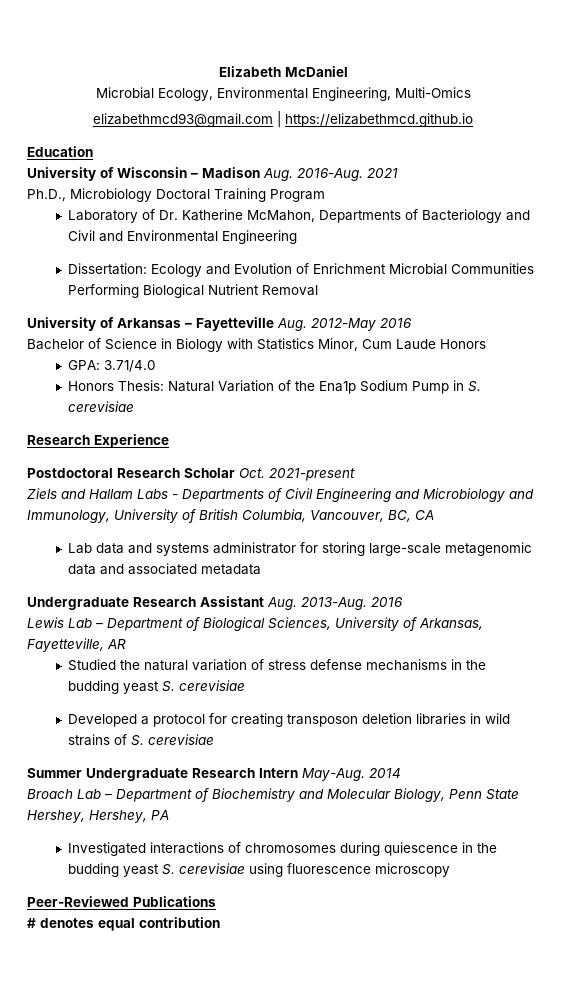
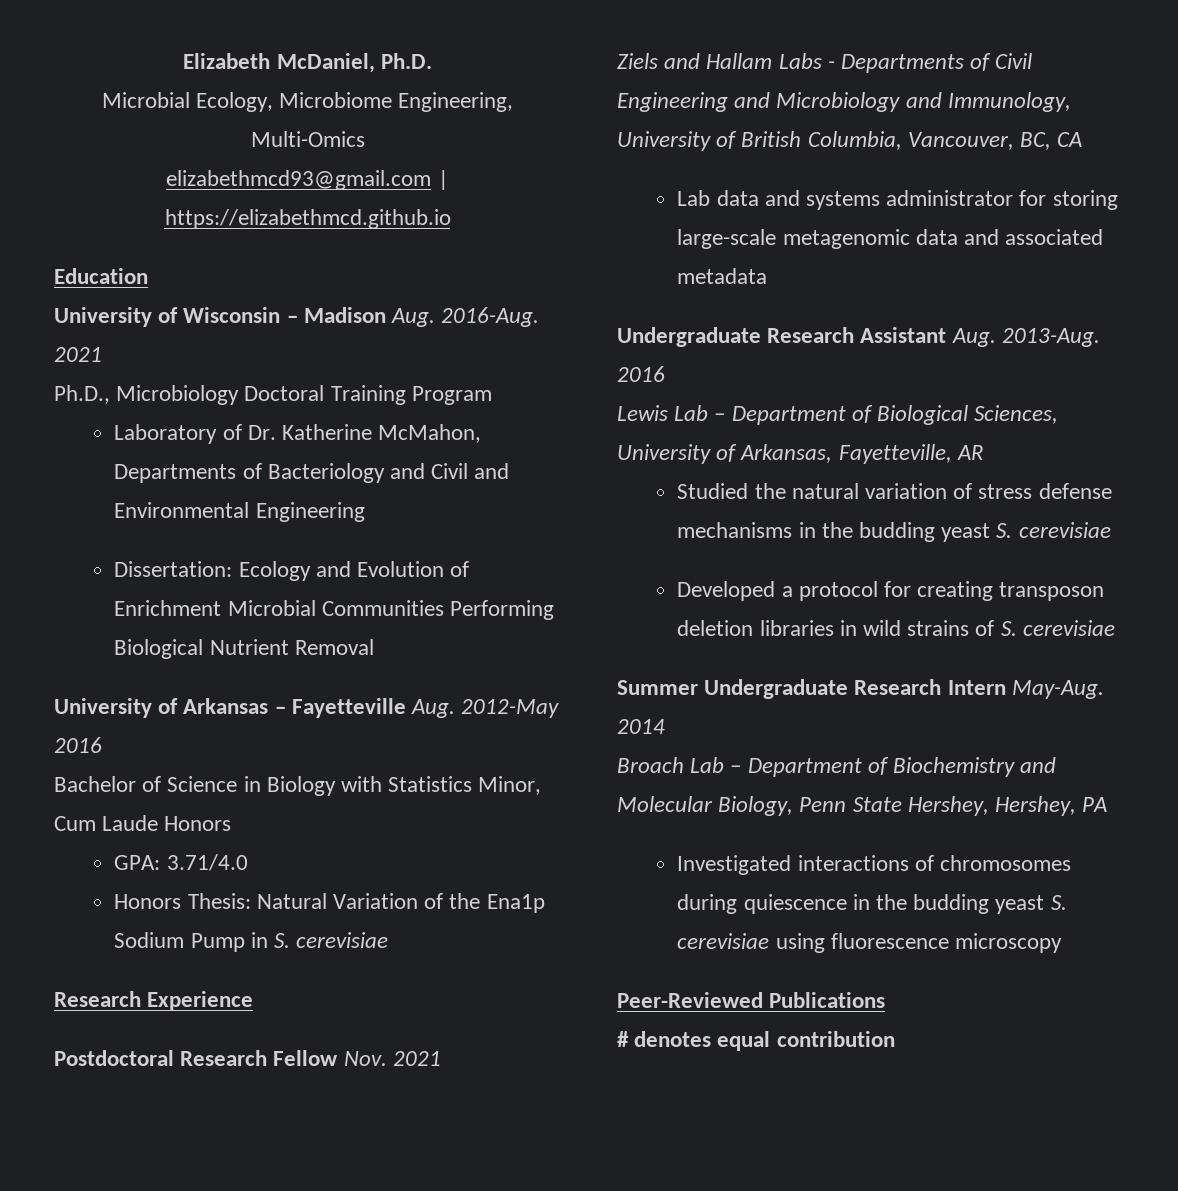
- Elizabeth McDaniel
+ Elizabeth McDaniel, Ph.D.
- Microbial Ecology, Environmental Engineering, Multi-Omics
+ Microbial Ecology, Microbiome Engineering, Multi-Omics
- Postdoctoral Research Scholar Oct. 2021-present
+ Postdoctoral Research Fellow Nov. 2021

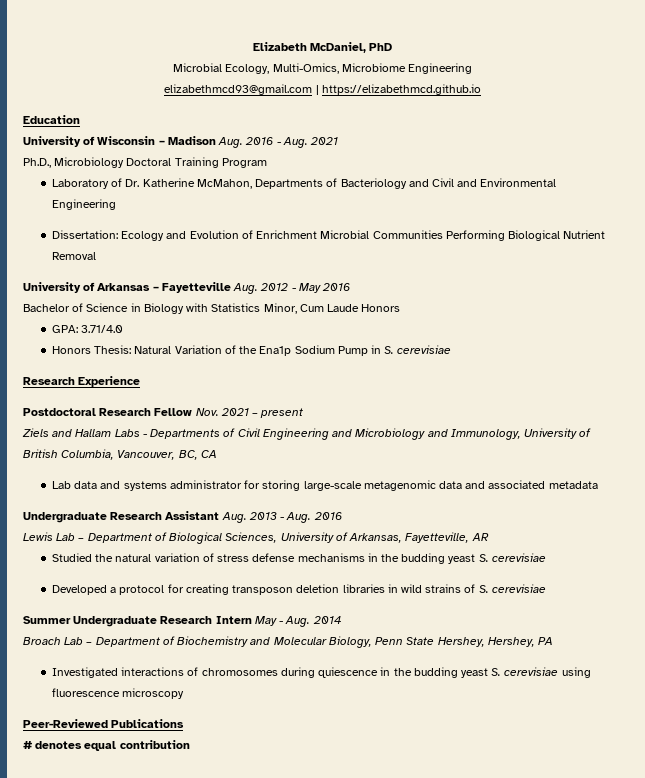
- Elizabeth McDaniel, Ph.D.
+ Elizabeth McDaniel, PhD
- Microbial Ecology, Microbiome Engineering, Multi-Omics
+ Microbial Ecology, Multi-Omics, Microbiome Engineering
- University of Wisconsin – Madison Aug. 2016-Aug. 2021
+ University of Wisconsin – Madison Aug. 2016 - Aug. 2021
- University of Arkansas – Fayetteville Aug. 2012-May 2016
+ University of Arkansas – Fayetteville Aug. 2012 - May 2016
- Postdoctoral Research Fellow Nov. 2021
+ Postdoctoral Research Fellow Nov. 2021 – present
- Undergraduate Research Assistant Aug. 2013-Aug. 2016
+ Undergraduate Research Assistant Aug. 2013 - Aug. 2016
- Summer Undergraduate Research Intern May-Aug. 2014
+ Summer Undergraduate Research Intern May - Aug. 2014

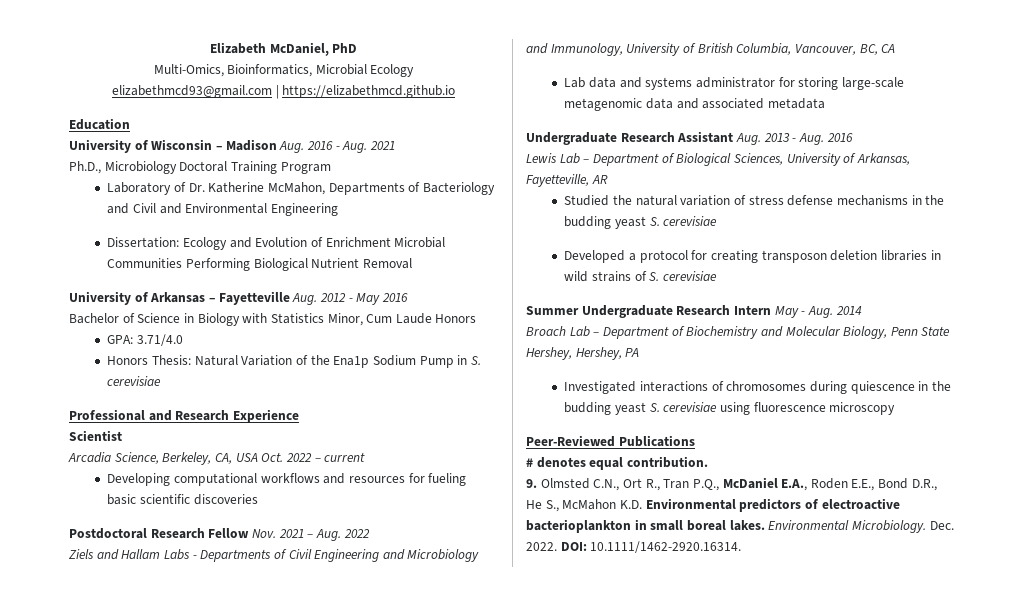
- Microbial Ecology, Multi-Omics, Microbiome Engineering
+ Multi-Omics, Bioinformatics, Microbial Ecology
- Research Experience
+ Professional and Research Experience
+ Scientist
+ Arcadia Science, Berkeley, CA, USA Oct. 2022 – current
+ Developing computational workflows and resources for fueling basic scientific discoveries
- Postdoctoral Research Fellow Nov. 2021 – present
+ Postdoctoral Research Fellow Nov. 2021 – Aug. 2022
- # denotes equal contribution
+ # denotes equal contribution.
+ 9. Olmsted C.N., Ort R., Tran P.Q., McDaniel E.A., Roden E.E., Bond D.R., He S., McMahon K.D. Environmental predictors of electroactive bacterioplankton in small boreal lakes. Environmental Microbiology. Dec. 2022. DOI: 10.1111/1462-2920.16314.

